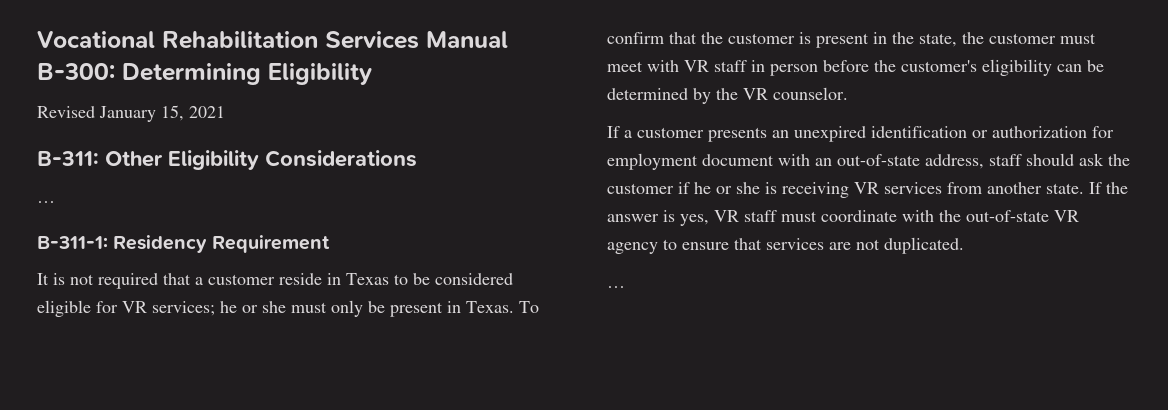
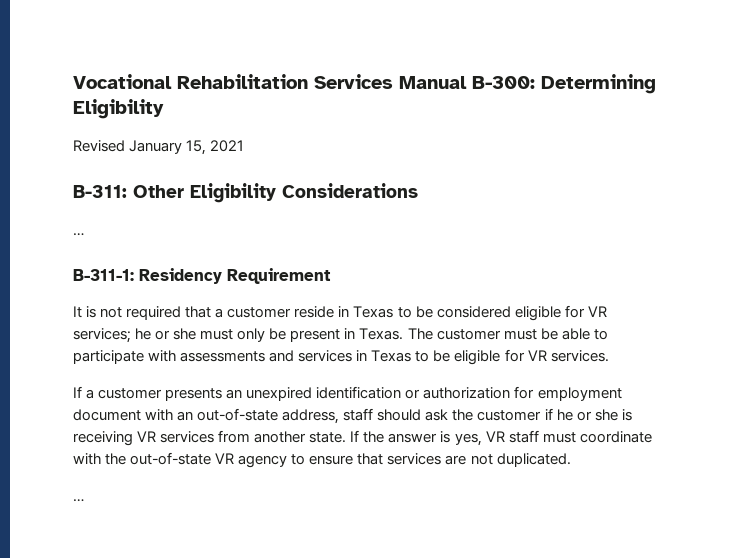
- To confirm that the customer is present in the state, the customer must meet with VR staff in person before the customer's eligibility can be determined by the VR counselor.
+ The customer must be able to participate with assessments and services in Texas to be eligible for VR services.

